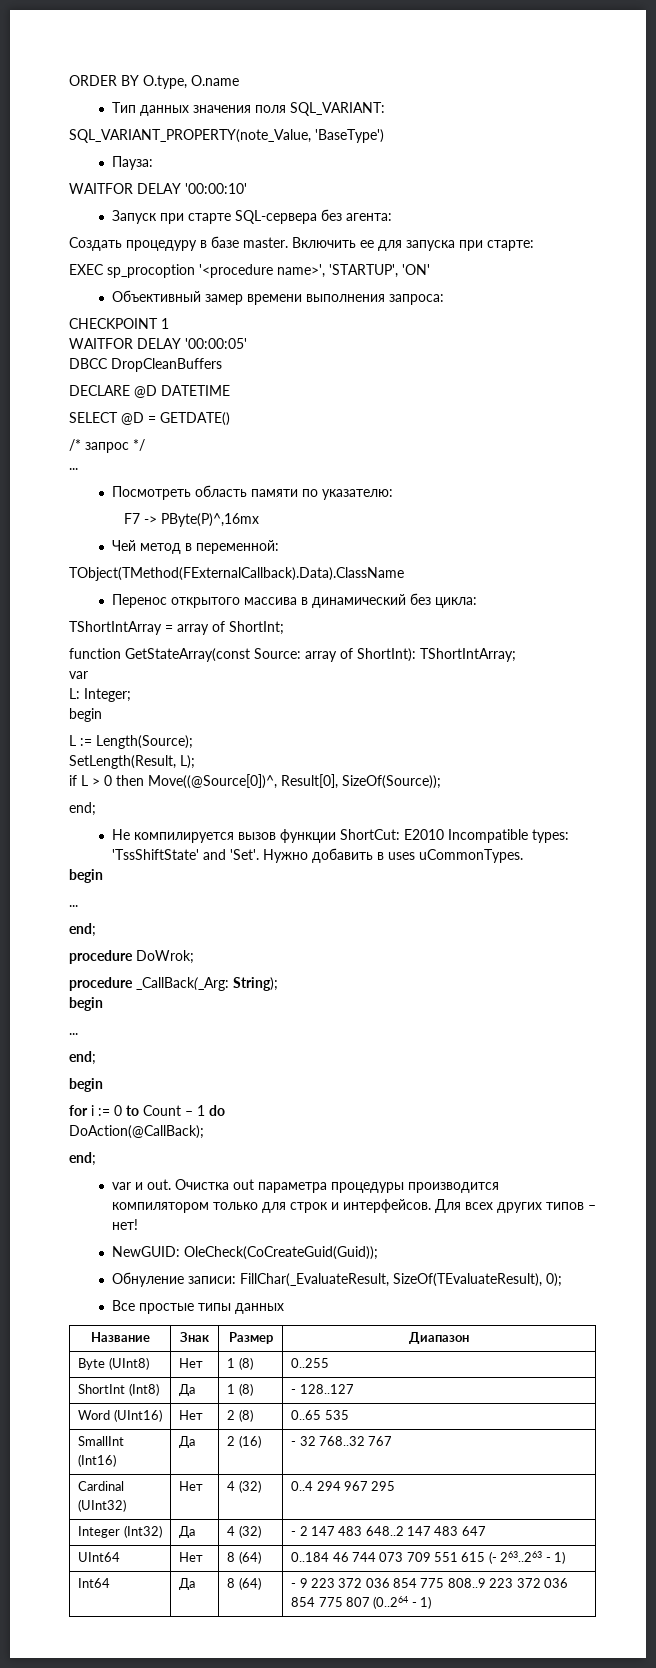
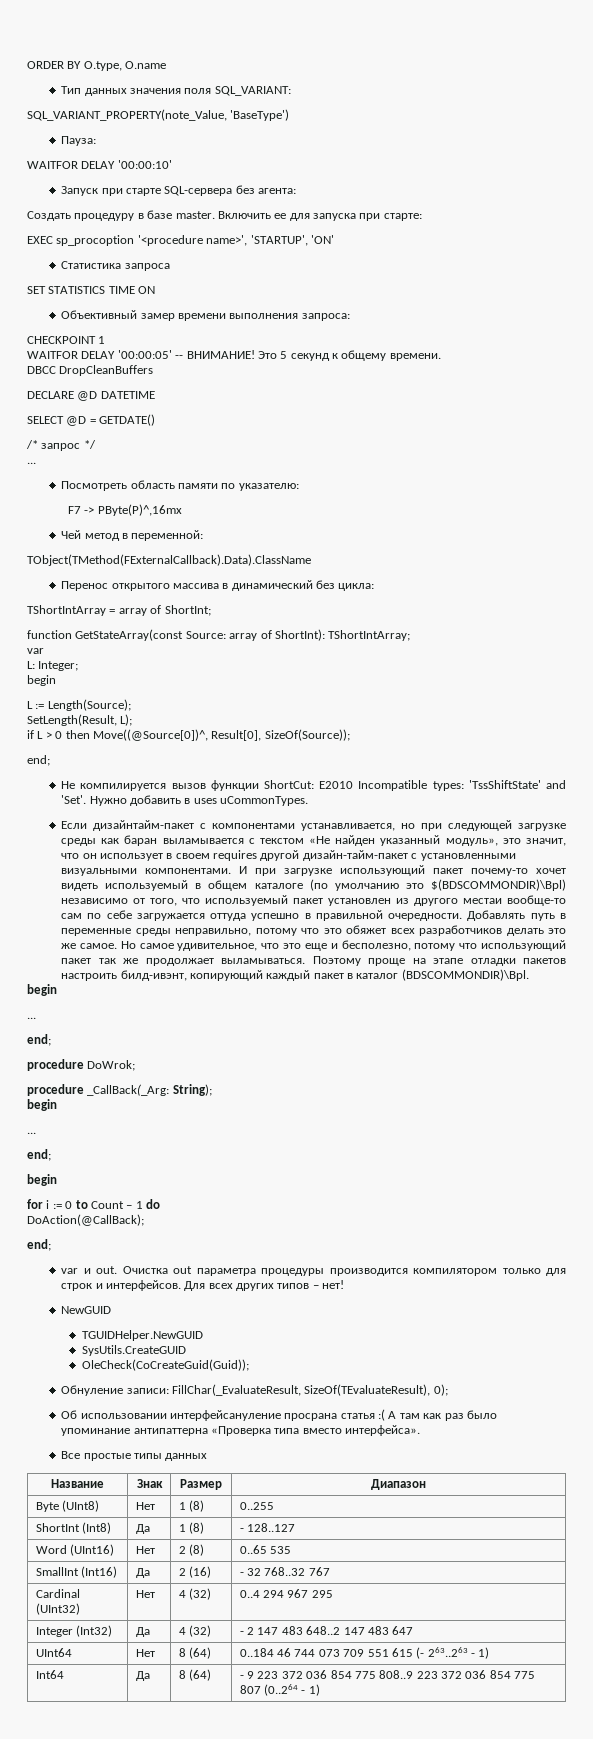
+ Статистика запроса
+ SET STATISTICS TIME ON
- WAITFOR DELAY '00:00:05'
+ WAITFOR DELAY '00:00:05' -- ВНИМАНИЕ! Это 5 секунд к общему времени.
+ Если дизайнтайм-пакет с компонентами устанавливается, но при следующей загрузке среды как баран выламывается с текстом «Не найден указанный модуль», это значит, что он использует в своем requires другой дизайн-тайм-пакет с установленными визуальными компонентами. И при загрузке использующий пакет почему-то хочет видеть используемый в общем каталоге (по умолчанию это $(BDSCOMMONDIR)\Bpl) независимо от того, что используемый пакет установлен из другого местаи вообще-то сам по себе загружается оттуда успешно в правильной очередности. Добавлять путь в переменные среды неправильно, потому что это обяжет всех разработчиков делать это же самое. Но самое удивительное, что это еще и бесполезно, потому что использующий пакет так же продолжает выламываться. Поэтому проще на этапе отладки пакетов настроить билд-ивэнт, копирующий каждый пакет в каталог (BDSCOMMONDIR)\Bpl.
- NewGUID: OleCheck(CoCreateGuid(Guid));
+ NewGUID
+ TGUIDHelper.NewGUID
+ SysUtils.CreateGUID
+ OleCheck(CoCreateGuid(Guid));
+ Об использовании интерфейсануление просрана статья :( А там как раз было упоминание антипаттерна «Проверка типа вместо интерфейса».

